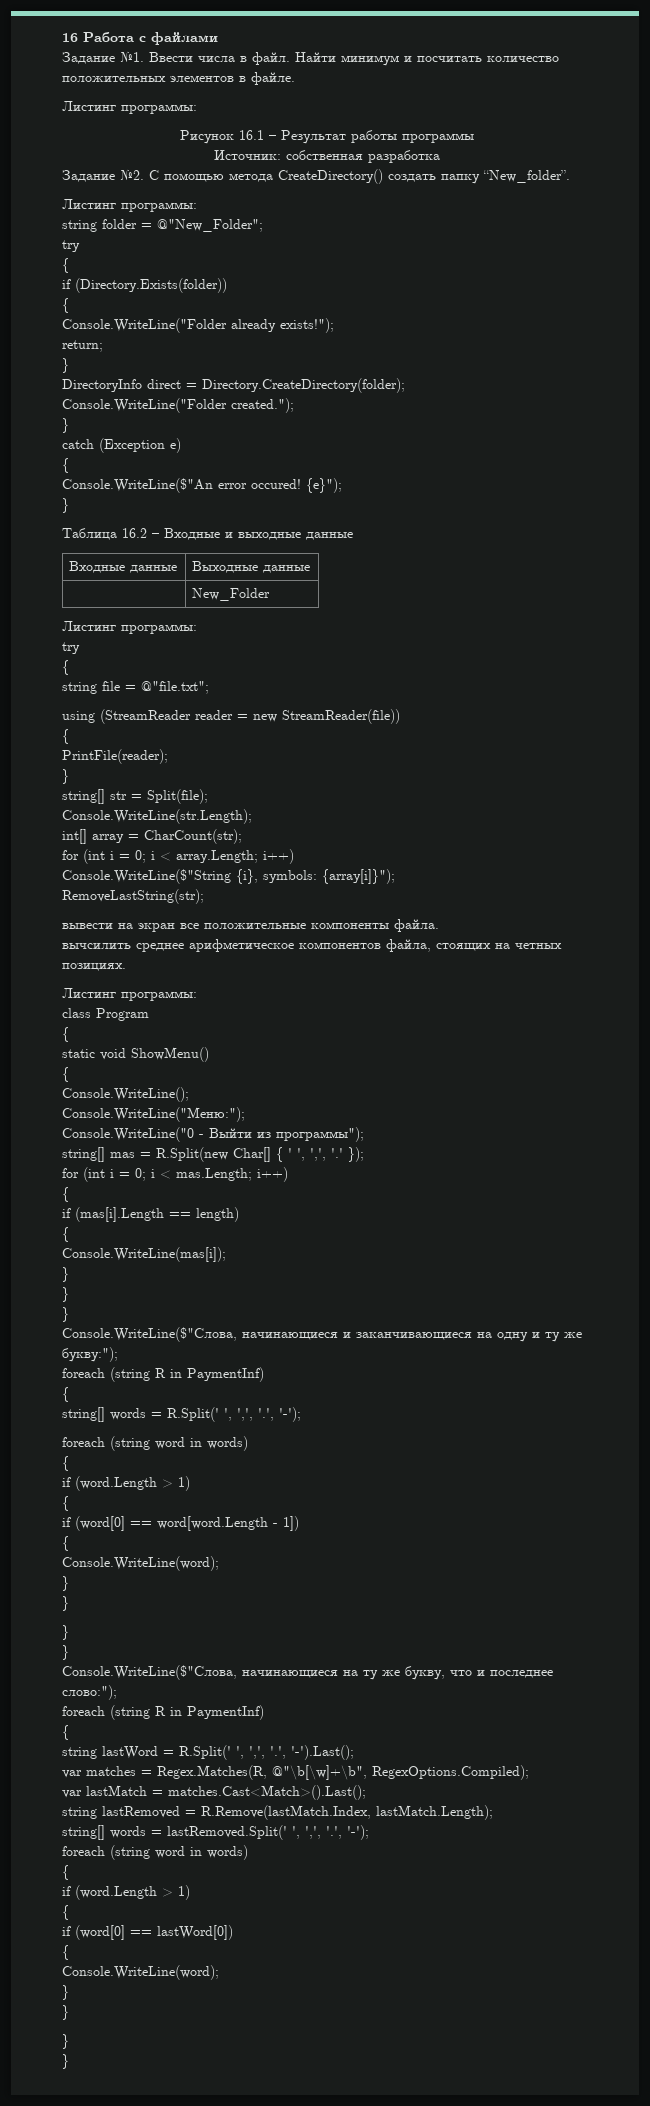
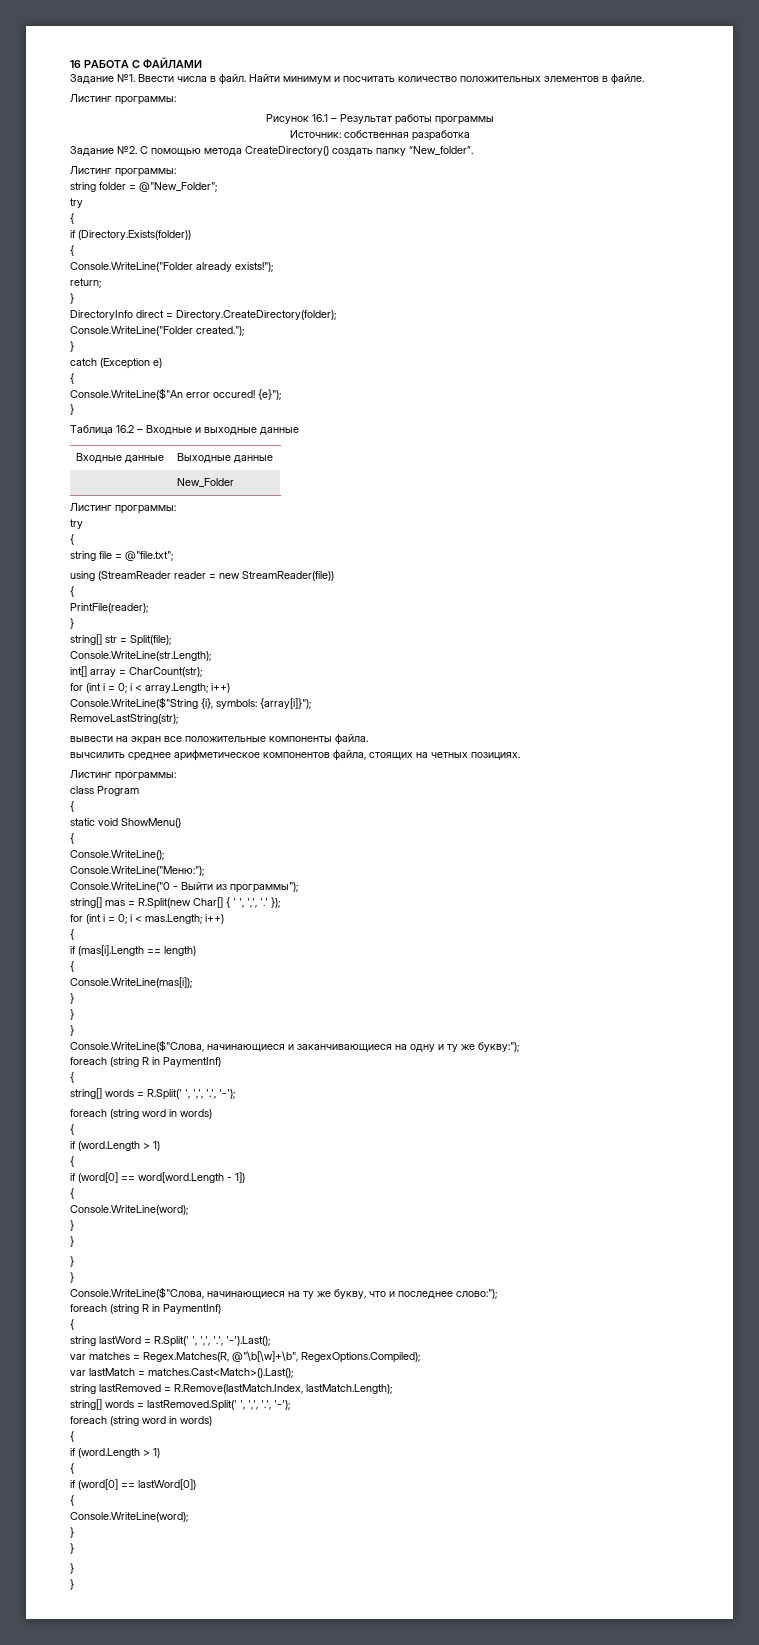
- 16 Работа с файлами
+ 16 РАБОТА С ФАЙЛАМИ

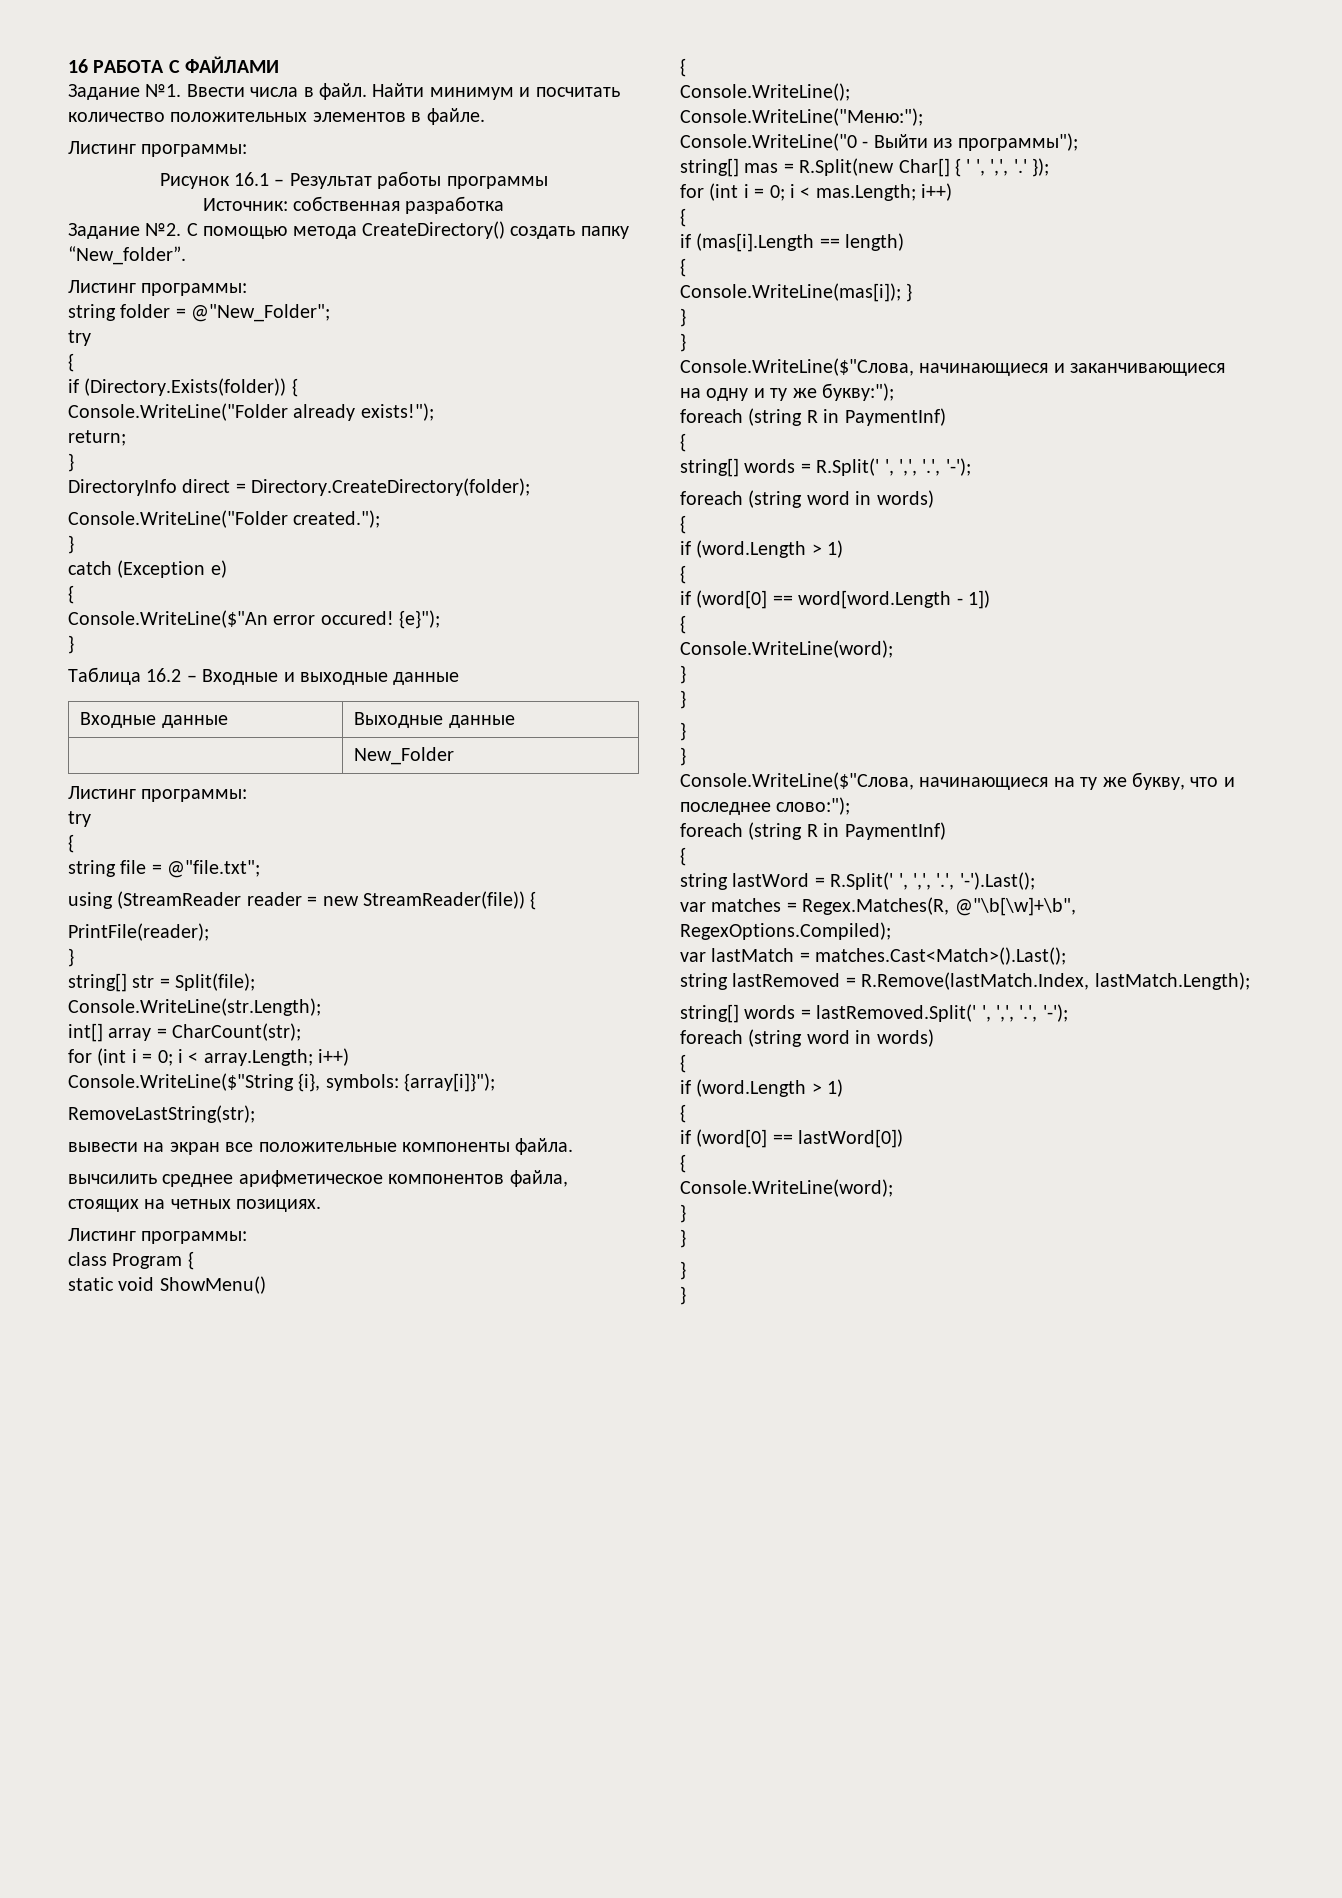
- if (Directory.Exists(folder))
- {
+ if (Directory.Exists(folder)) {
- using (StreamReader reader = new StreamReader(file))
- {
+ using (StreamReader reader = new StreamReader(file)) {
- class Program
- {
+ class Program {
- Console.WriteLine(mas[i]);
- }
+ Console.WriteLine(mas[i]); }

